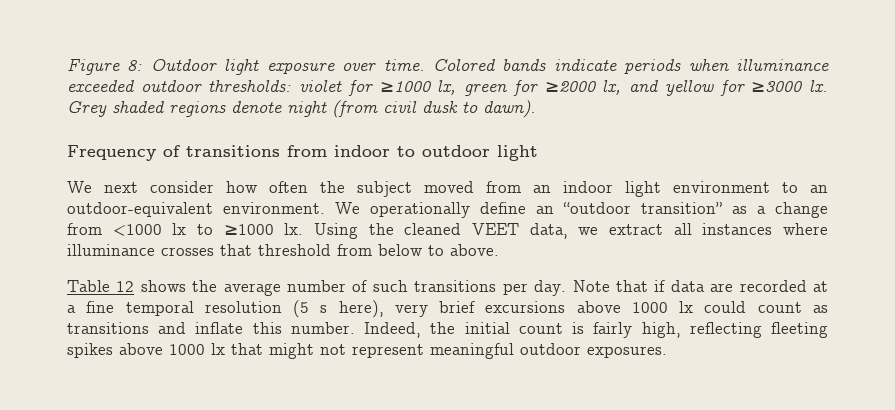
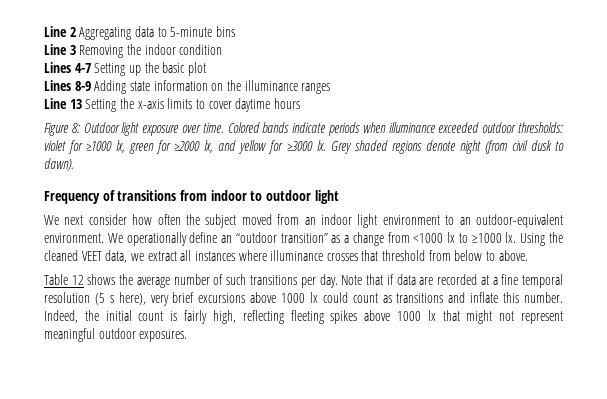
+ Line 2 Aggregating data to 5-minute bins
+ Line 3 Removing the indoor condition
+ Lines 4-7 Setting up the basic plot
+ Lines 8-9 Adding state information on the illuminance ranges
+ Line 13 Setting the x-axis limits to cover daytime hours

